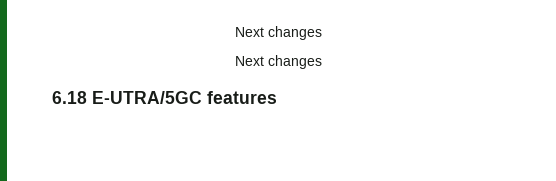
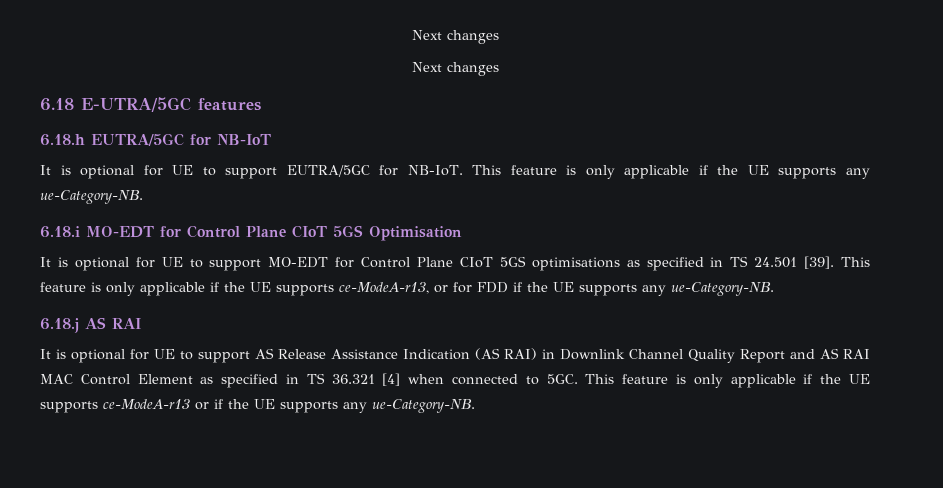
+ 6.18.h EUTRA/5GC for NB-IoT
+ It is optional for UE to support EUTRA/5GC for NB-IoT. This feature is only applicable if the UE supports any ue-Category-NB.
+ 6.18.i MO-EDT for Control Plane CIoT 5GS Optimisation
+ It is optional for UE to support MO-EDT for Control Plane CIoT 5GS optimisations as specified in TS 24.501 [39]. This feature is only applicable if the UE supports ce-ModeA-r13, or for FDD if the UE supports any ue-Category-NB.
+ 6.18.j AS RAI
+ It is optional for UE to support AS Release Assistance Indication (AS RAI) in Downlink Channel Quality Report and AS RAI MAC Control Element as specified in TS 36.321 [4] when connected to 5GC. This feature is only applicable if the UE supports ce-ModeA-r13 or if the UE supports any ue-Category-NB.

